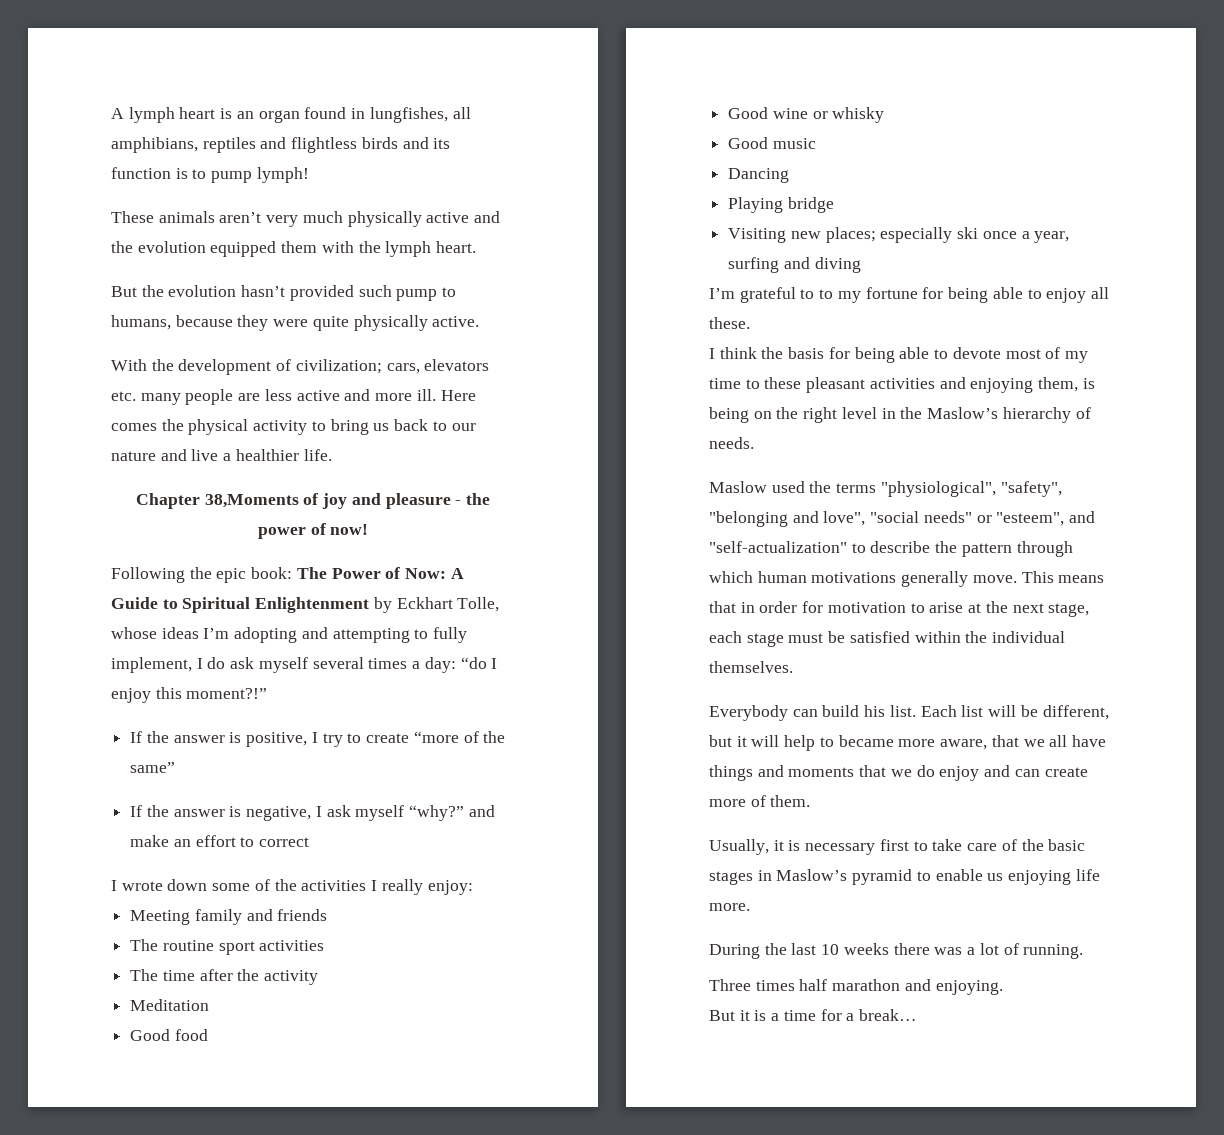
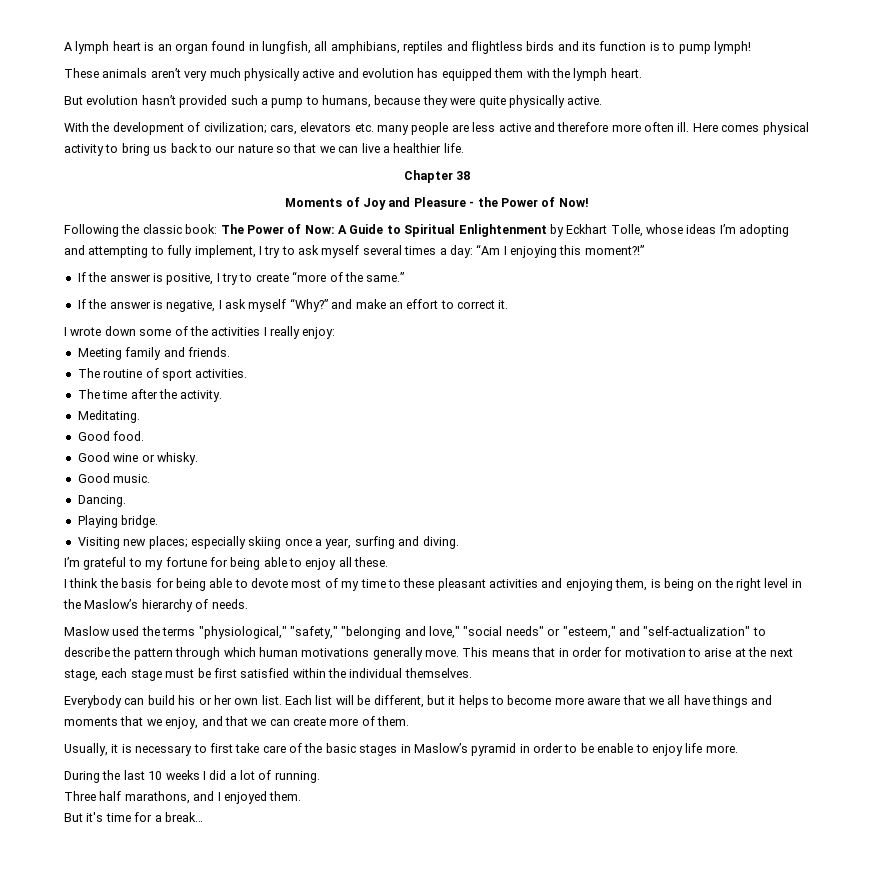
- A lymph heart is an organ found in lungfishes, all amphibians, reptiles and flightless birds and its function is to pump lymph!
+ A lymph heart is an organ found in lungfish, all amphibians, reptiles and flightless birds and its function is to pump lymph!
- These animals aren’t very much physically active and the evolution equipped them with the lymph heart.
+ These animals aren’t very much physically active and evolution has equipped them with the lymph heart.
- But the evolution hasn’t provided such pump to humans, because they were quite physically active.
+ But evolution hasn’t provided such a pump to humans, because they were quite physically active.
- With the development of civilization; cars, elevators etc. many people are less active and more ill.
+ With the development of civilization; cars, elevators etc. many people are less active and therefore more often ill.
- Here comes the physical activity to bring us back to our nature and live a healthier life.
+ Here comes physical activity to bring us back to our nature so that we can live a healthier life.
- Chapter 38,Moments of joy and pleasure - the power of now!
+ Chapter 38
+ Moments of Joy and Pleasure - the Power of Now!
- Following the epic book: The Power of Now: A Guide to Spiritual Enlightenment by Eckhart Tolle, whose ideas I’m adopting and attempting to fully implement, I do ask myself several times a day: “do I enjoy this moment?!”
+ Following the classic book: The Power of Now: A Guide to Spiritual Enlightenment by Eckhart Tolle, whose ideas I’m adopting and attempting to fully implement, I try to ask myself several times a day: “Am I enjoying this moment?!”
- If the answer is positive, I try to create “more of the same”
+ If the answer is positive, I try to create “more of the same.”
- If the answer is negative, I ask myself “why?” and make an effort to correct
+ If the answer is negative, I ask myself “Why?” and make an effort to correct it.
- Meeting family and friends
+ Meeting family and friends.
- The routine sport activities
+ The routine of sport activities.
- The time after the activity
- Meditation
- Good food
+ The time after the activity.
+ Meditating.
+ Good food.
- Good wine or whisky
- Good music
- Dancing
+ Good wine or whisky.
+ Good music.
+ Dancing.
- Playing bridge
+ Playing bridge.
- Visiting new places; especially ski once a year, surfing and diving
+ Visiting new places; especially skiing once a year, surfing and diving.
- I’m grateful to to my fortune for being able to enjoy all these.
+ I’m grateful to my fortune for being able to enjoy all these.
- Maslow used the terms "physiological", "safety", "belonging and love", "social needs" or "esteem", and "self-actualization" to describe the pattern through which human motivations generally move.
+ Maslow used the terms "physiological," "safety," "belonging and love," "social needs" or "esteem," and "self-actualization" to describe the pattern through which human motivations generally move.
- This means that in order for motivation to arise at the next stage, each stage must be satisfied within the individual themselves.
+ This means that in order for motivation to arise at the next stage, each stage must be first satisfied within the individual themselves.
- Everybody can build his list.
+ Everybody can build his or her own list.
- Each list will be different, but it will help to became more aware, that we all have things and moments that we do enjoy and can create more of them.
+ Each list will be different, but it helps to become more aware that we all have things and moments that we enjoy, and that we can create more of them.
- Usually, it is necessary first to take care of the basic stages in Maslow’s pyramid to enable us enjoying life more.
+ Usually, it is necessary to first take care of the basic stages in Maslow’s pyramid in order to be enable to enjoy life more.
- During the last 10 weeks there was a lot of running.
+ During the last 10 weeks I did a lot of running.
- Three times half marathon and enjoying.
- But it is a time for a break…
+ Three half marathons, and I enjoyed them.
+ But it's time for a break…

